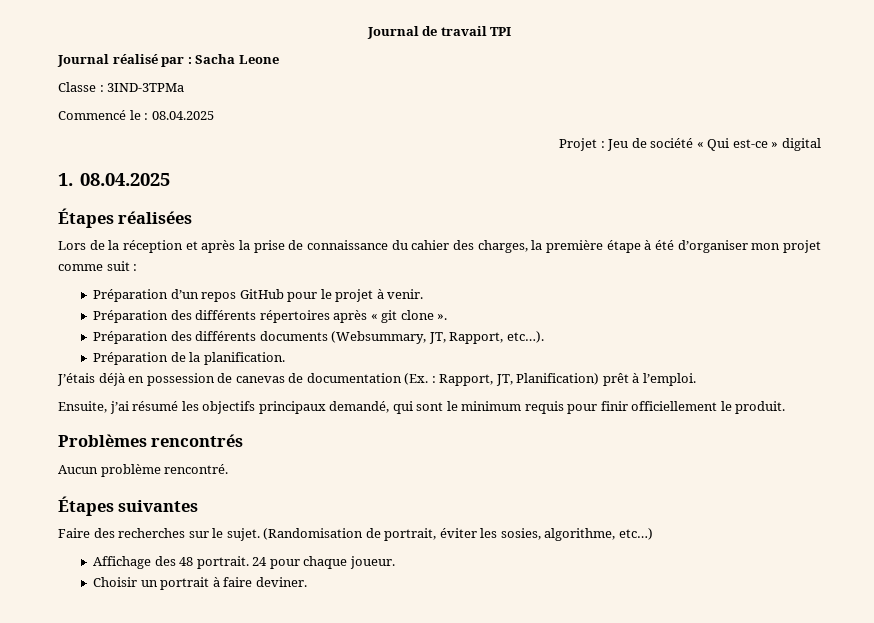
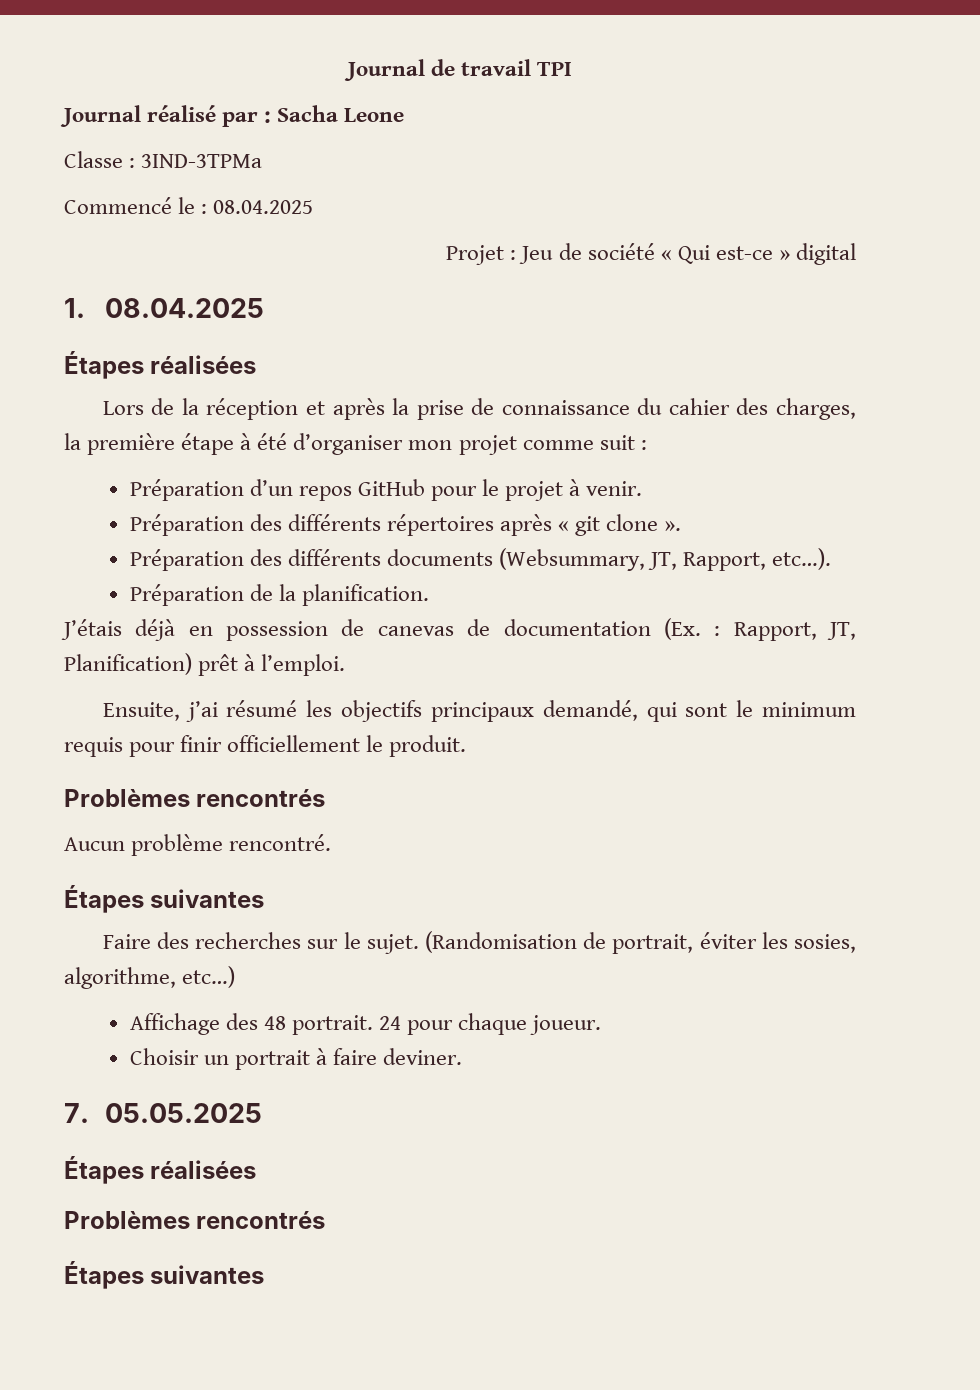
+ 7. 05.05.2025
+ Étapes réalisées
+ Problèmes rencontrés
+ Étapes suivantes

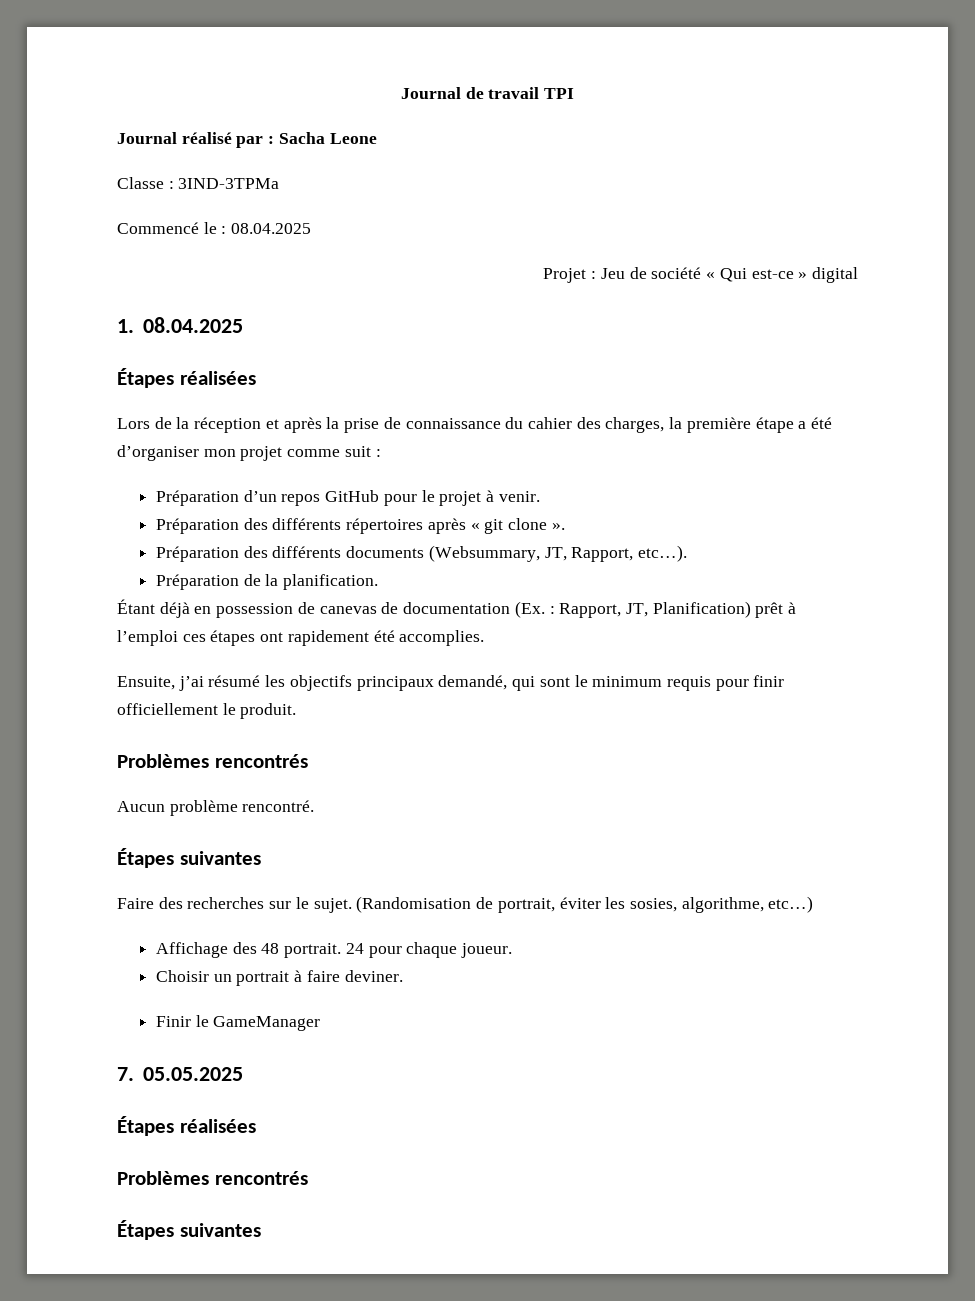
- Lors de la réception et après la prise de connaissance du cahier des charges, la première étape à été d’organiser mon projet comme suit :
+ Lors de la réception et après la prise de connaissance du cahier des charges, la première étape a été d’organiser mon projet comme suit :
- J’étais déjà en possession de canevas de documentation (Ex. : Rapport, JT, Planification) prêt à l’emploi.
+ Étant déjà en possession de canevas de documentation (Ex. : Rapport, JT, Planification) prêt à l’emploi ces étapes ont rapidement été accomplies.
+ Finir le GameManager

